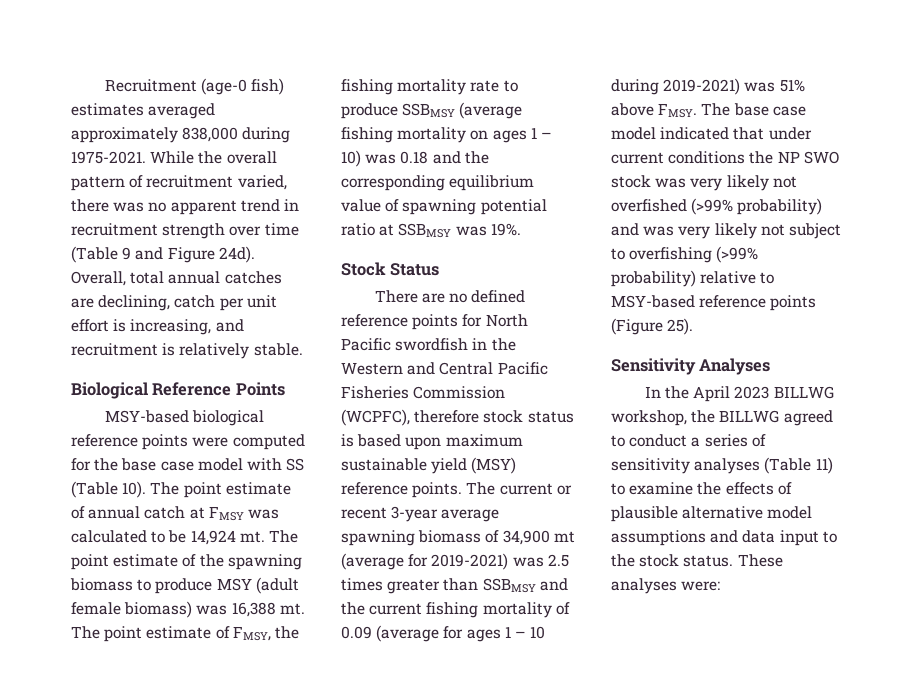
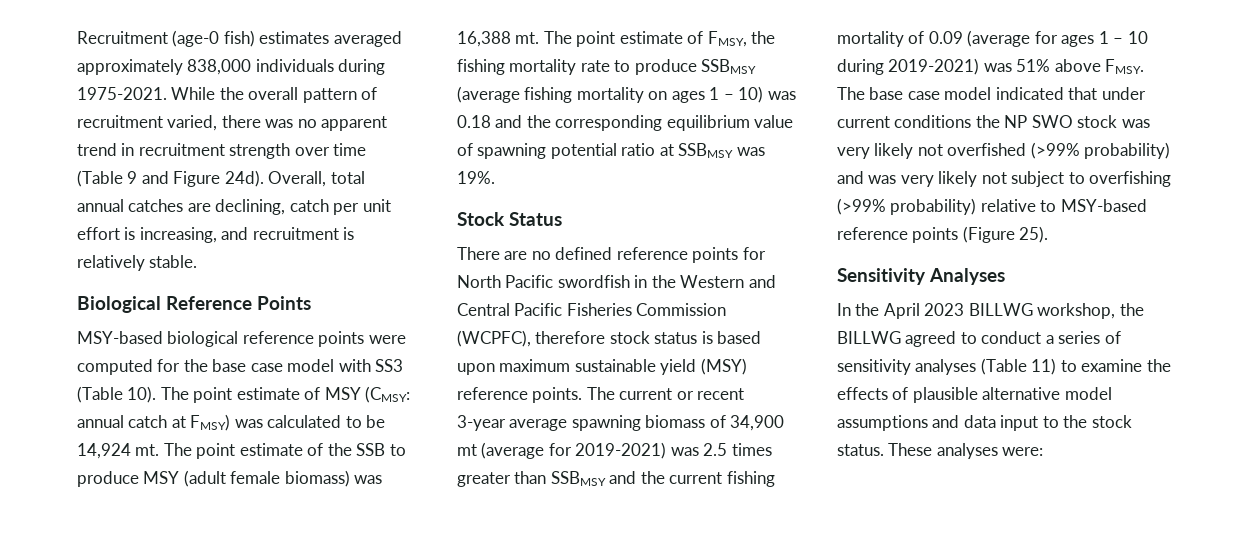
- Recruitment (age-0 fish) estimates averaged approximately 838,000 during 1975-2021.
+ Recruitment (age-0 fish) estimates averaged approximately 838,000 individuals during 1975-2021.
- MSY-based biological reference points were computed for the base case model with SS (Table 10).
+ MSY-based biological reference points were computed for the base case model with SS3 (Table 10).
- The point estimate of annual catch at FMSY was calculated to be 14,924 mt.
+ The point estimate of MSY (CMSY: annual catch at FMSY) was calculated to be 14,924 mt.
- The point estimate of the spawning biomass to produce MSY (adult female biomass) was 16,388 mt.
+ The point estimate of the SSB to produce MSY (adult female biomass) was 16,388 mt.

